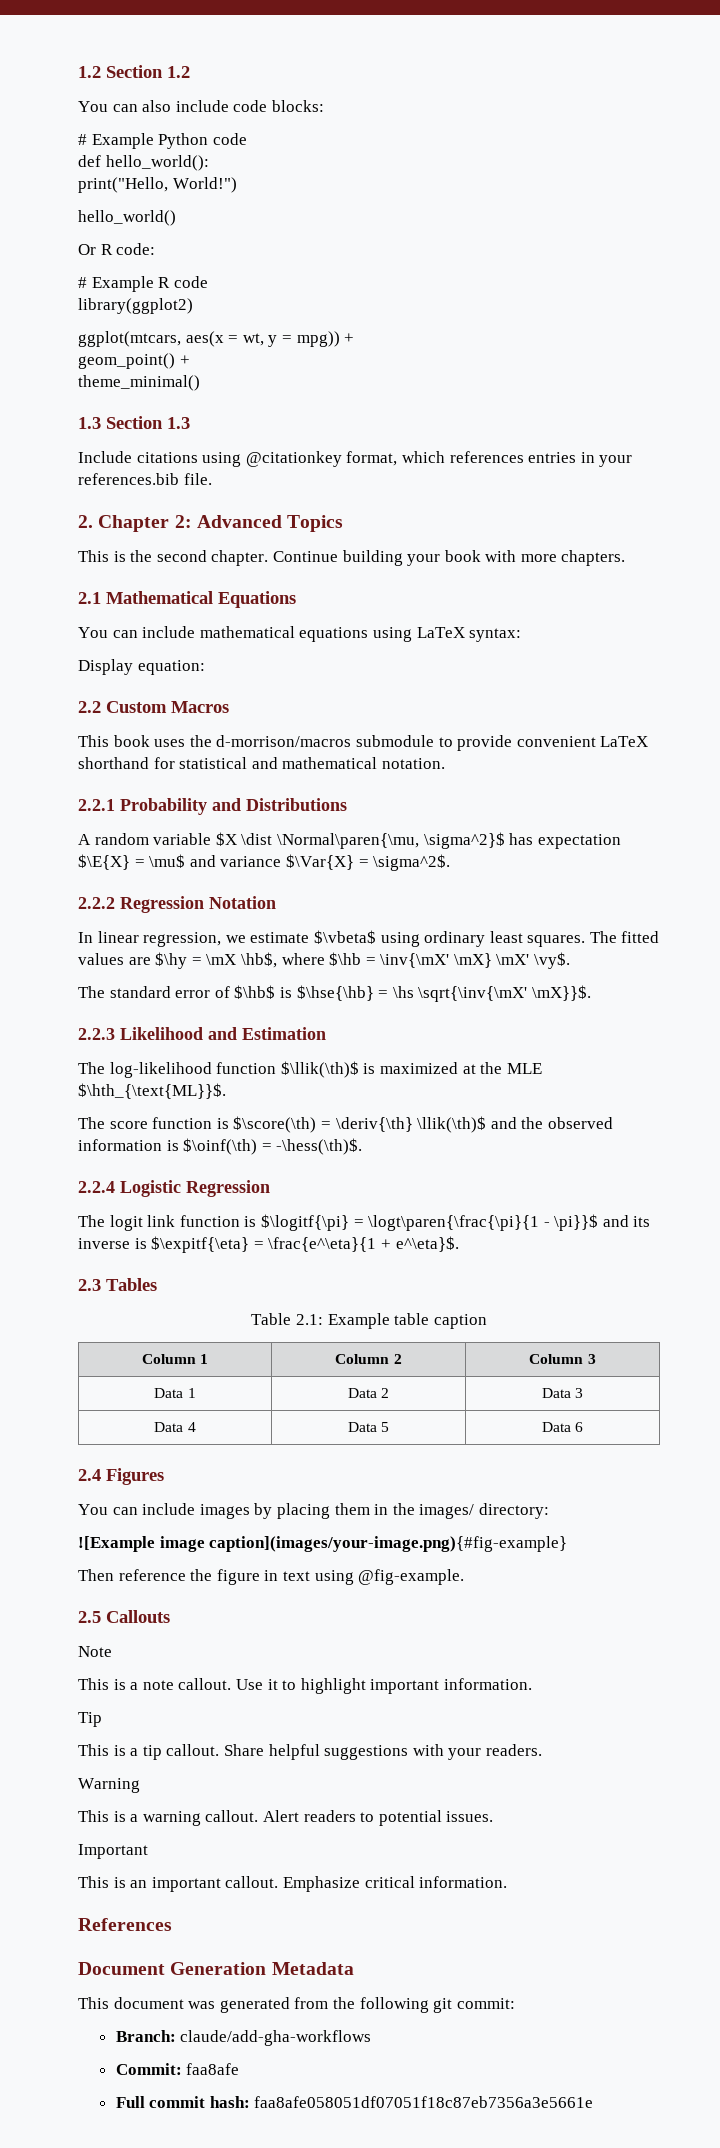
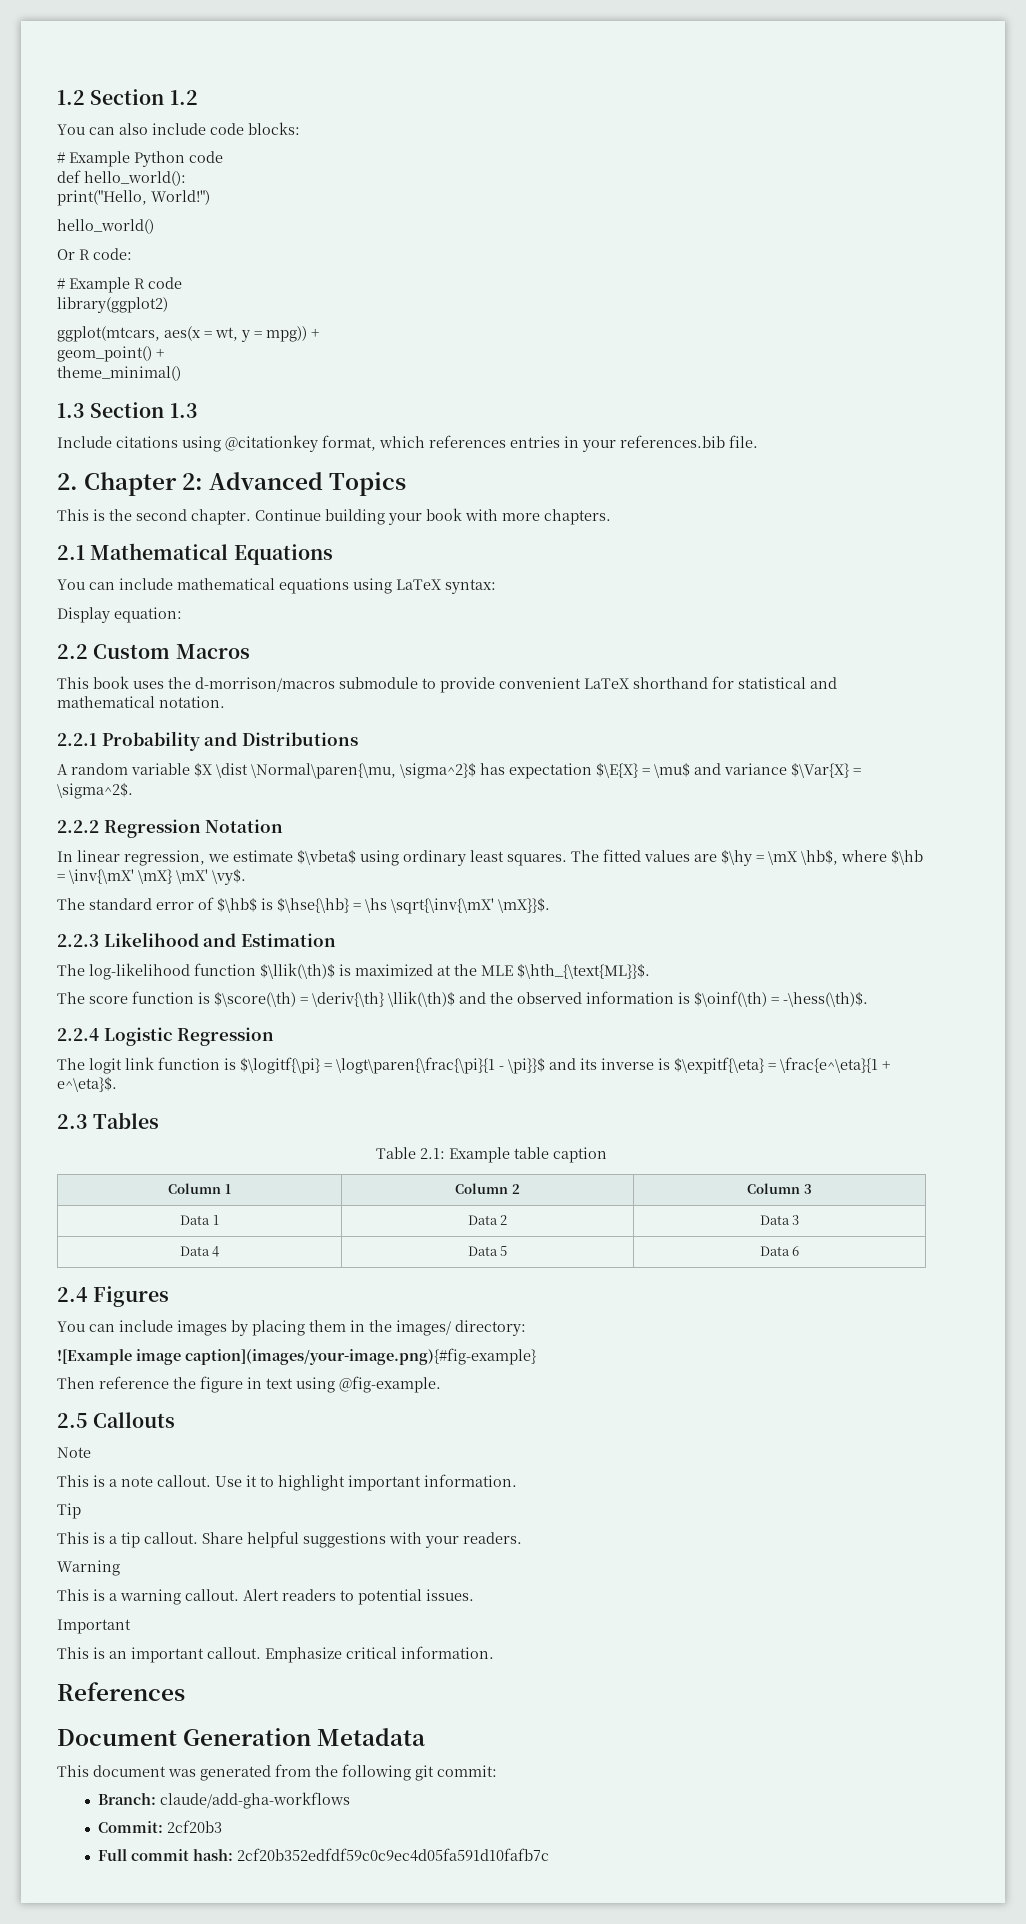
- Commit: faa8afe
+ Commit: 2cf20b3
- Full commit hash: faa8afe058051df07051f18c87eb7356a3e5661e
+ Full commit hash: 2cf20b352edfdf59c0c9ec4d05fa591d10fafb7c

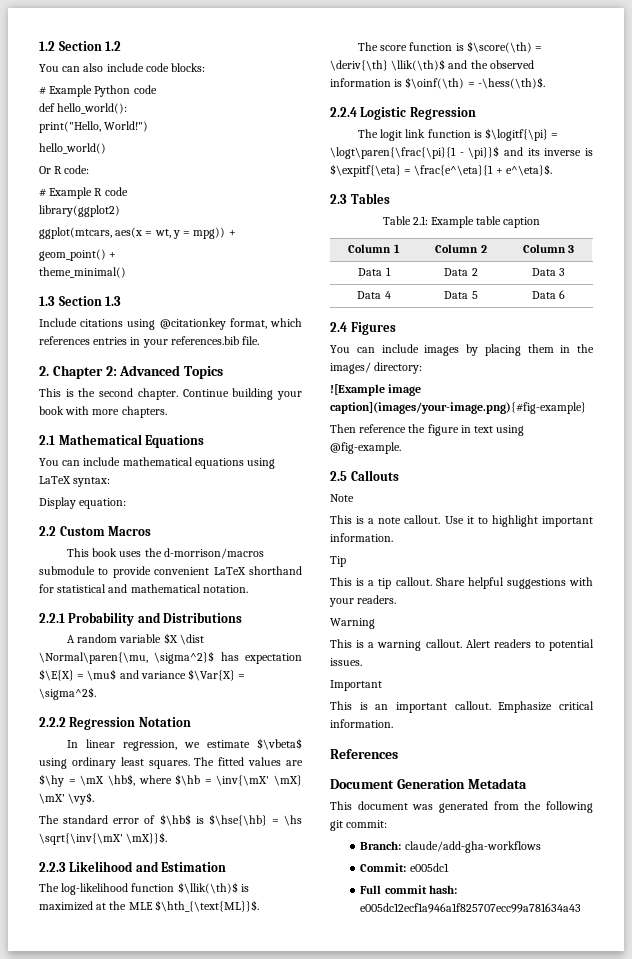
- Commit: 2cf20b3
+ Commit: e005dc1
- Full commit hash: 2cf20b352edfdf59c0c9ec4d05fa591d10fafb7c
+ Full commit hash: e005dc12ecf1a946a1f825707ecc99a781634a43

